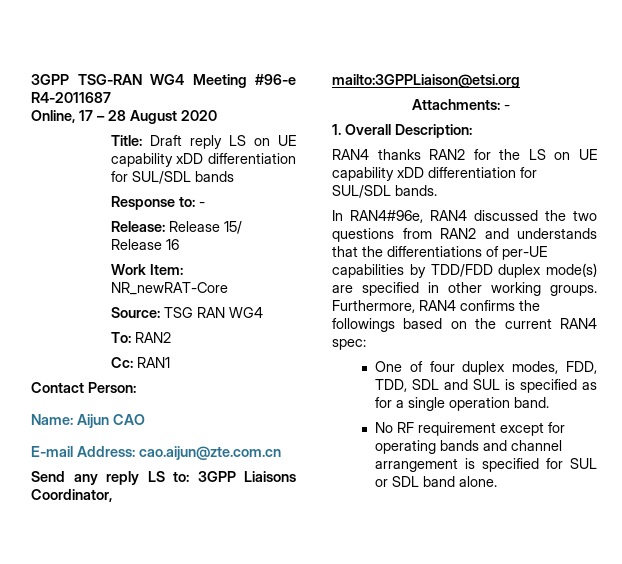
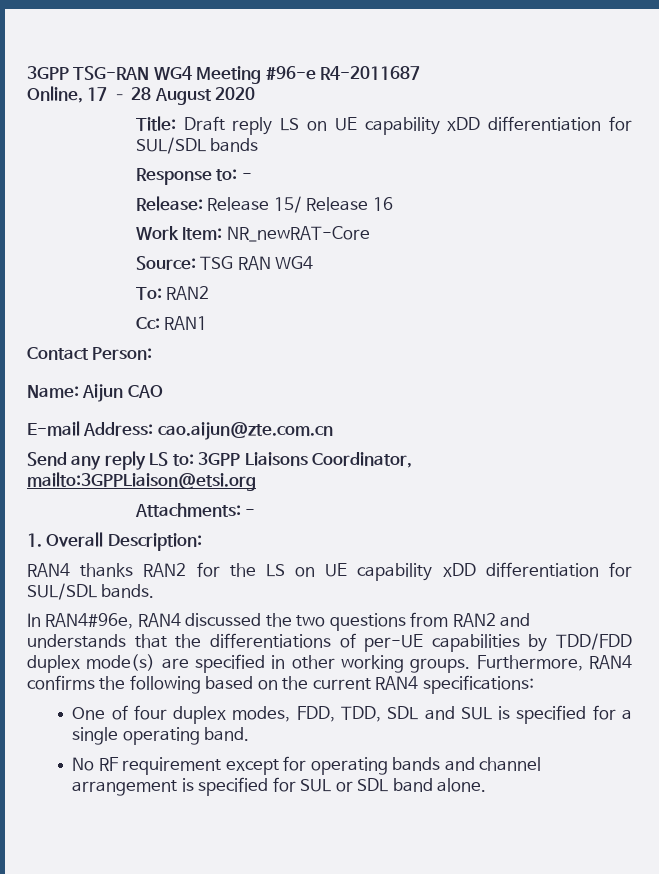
- Furthermore, RAN4 confirms the followings based on the current RAN4 spec:
+ Furthermore, RAN4 confirms the following based on the current RAN4 specifications:
- One of four duplex modes, FDD, TDD, SDL and SUL is specified as for a single operation band.
+ One of four duplex modes, FDD, TDD, SDL and SUL is specified for a single operating band.

